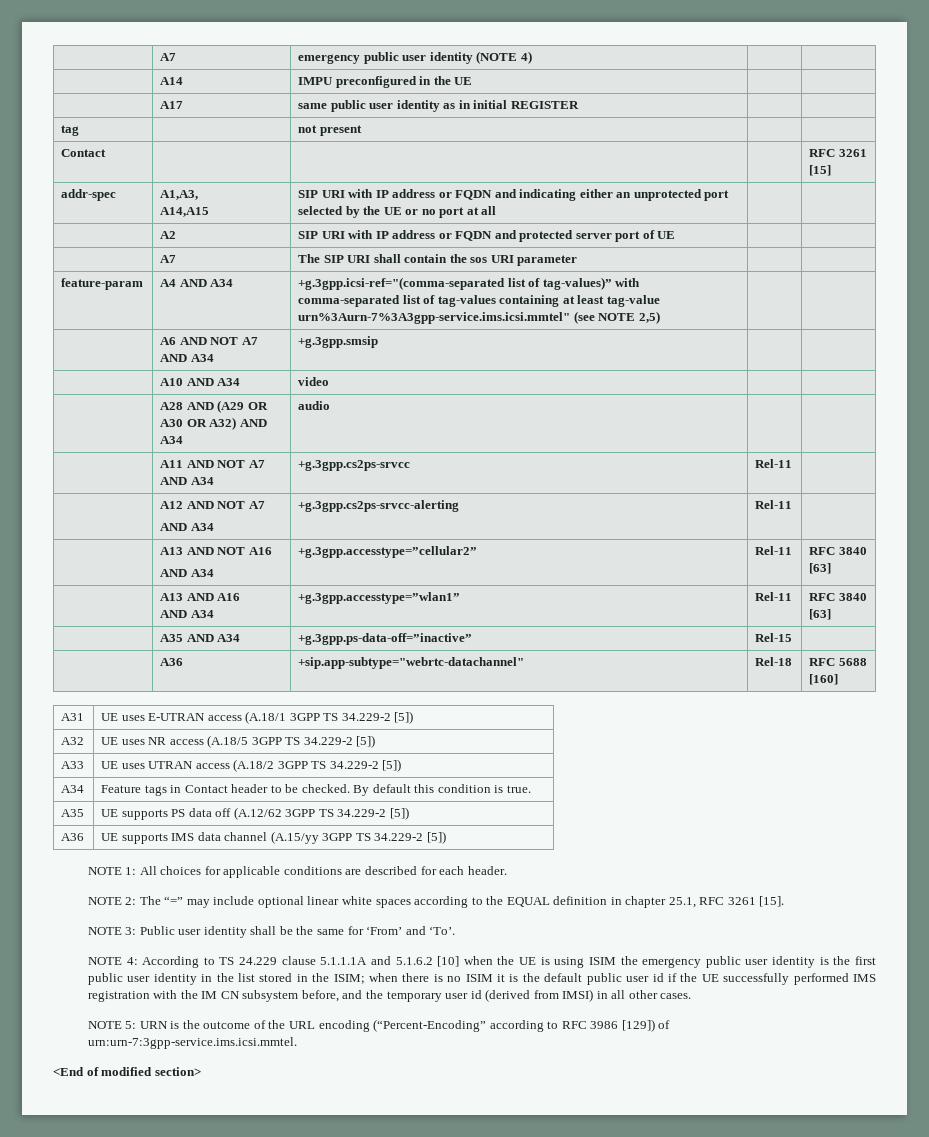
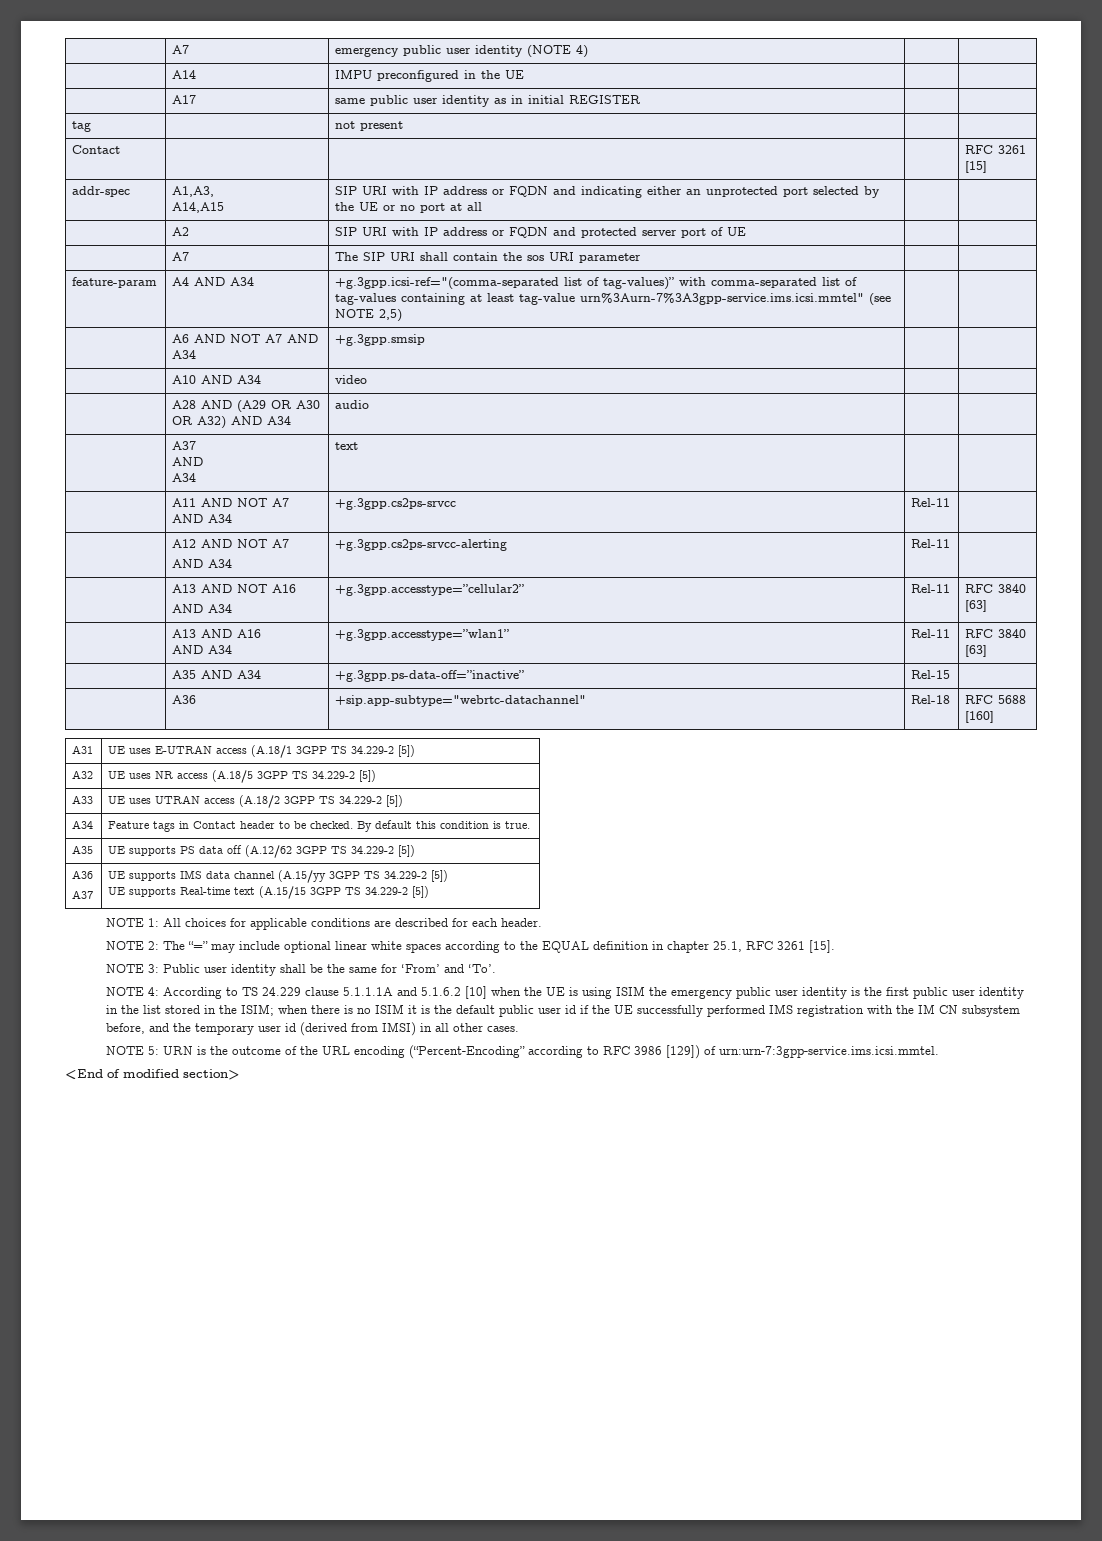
+ | A37
+ AND
+ A34 | text | |
  A35 | UE supports PS data off (A.12/62 3GPP TS 34.229-2 [5])
- A36 | UE supports IMS data channel (A.15/yy 3GPP TS 34.229-2 [5])
+ A36
+ A37 | UE supports IMS data channel (A.15/yy 3GPP TS 34.229-2 [5])
+ UE supports Real-time text (A.15/15 3GPP TS 34.229-2 [5])

